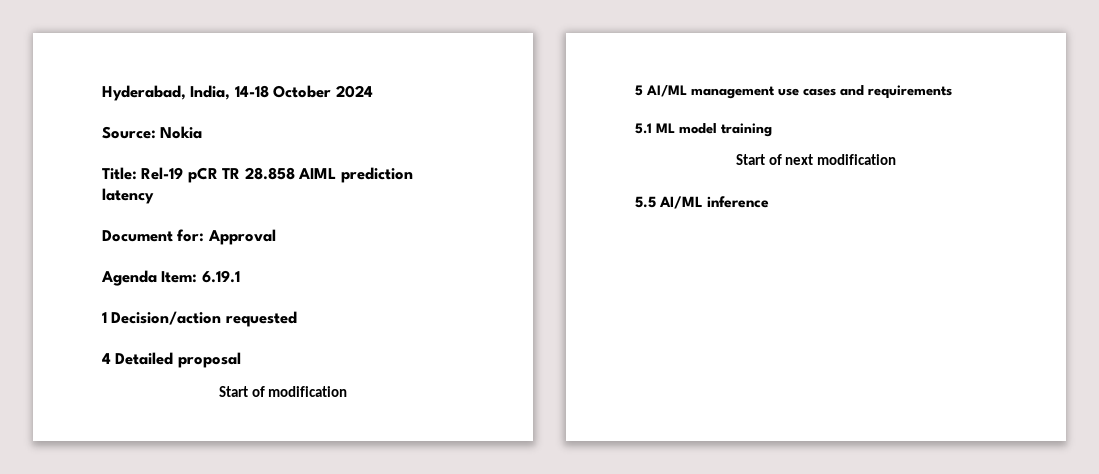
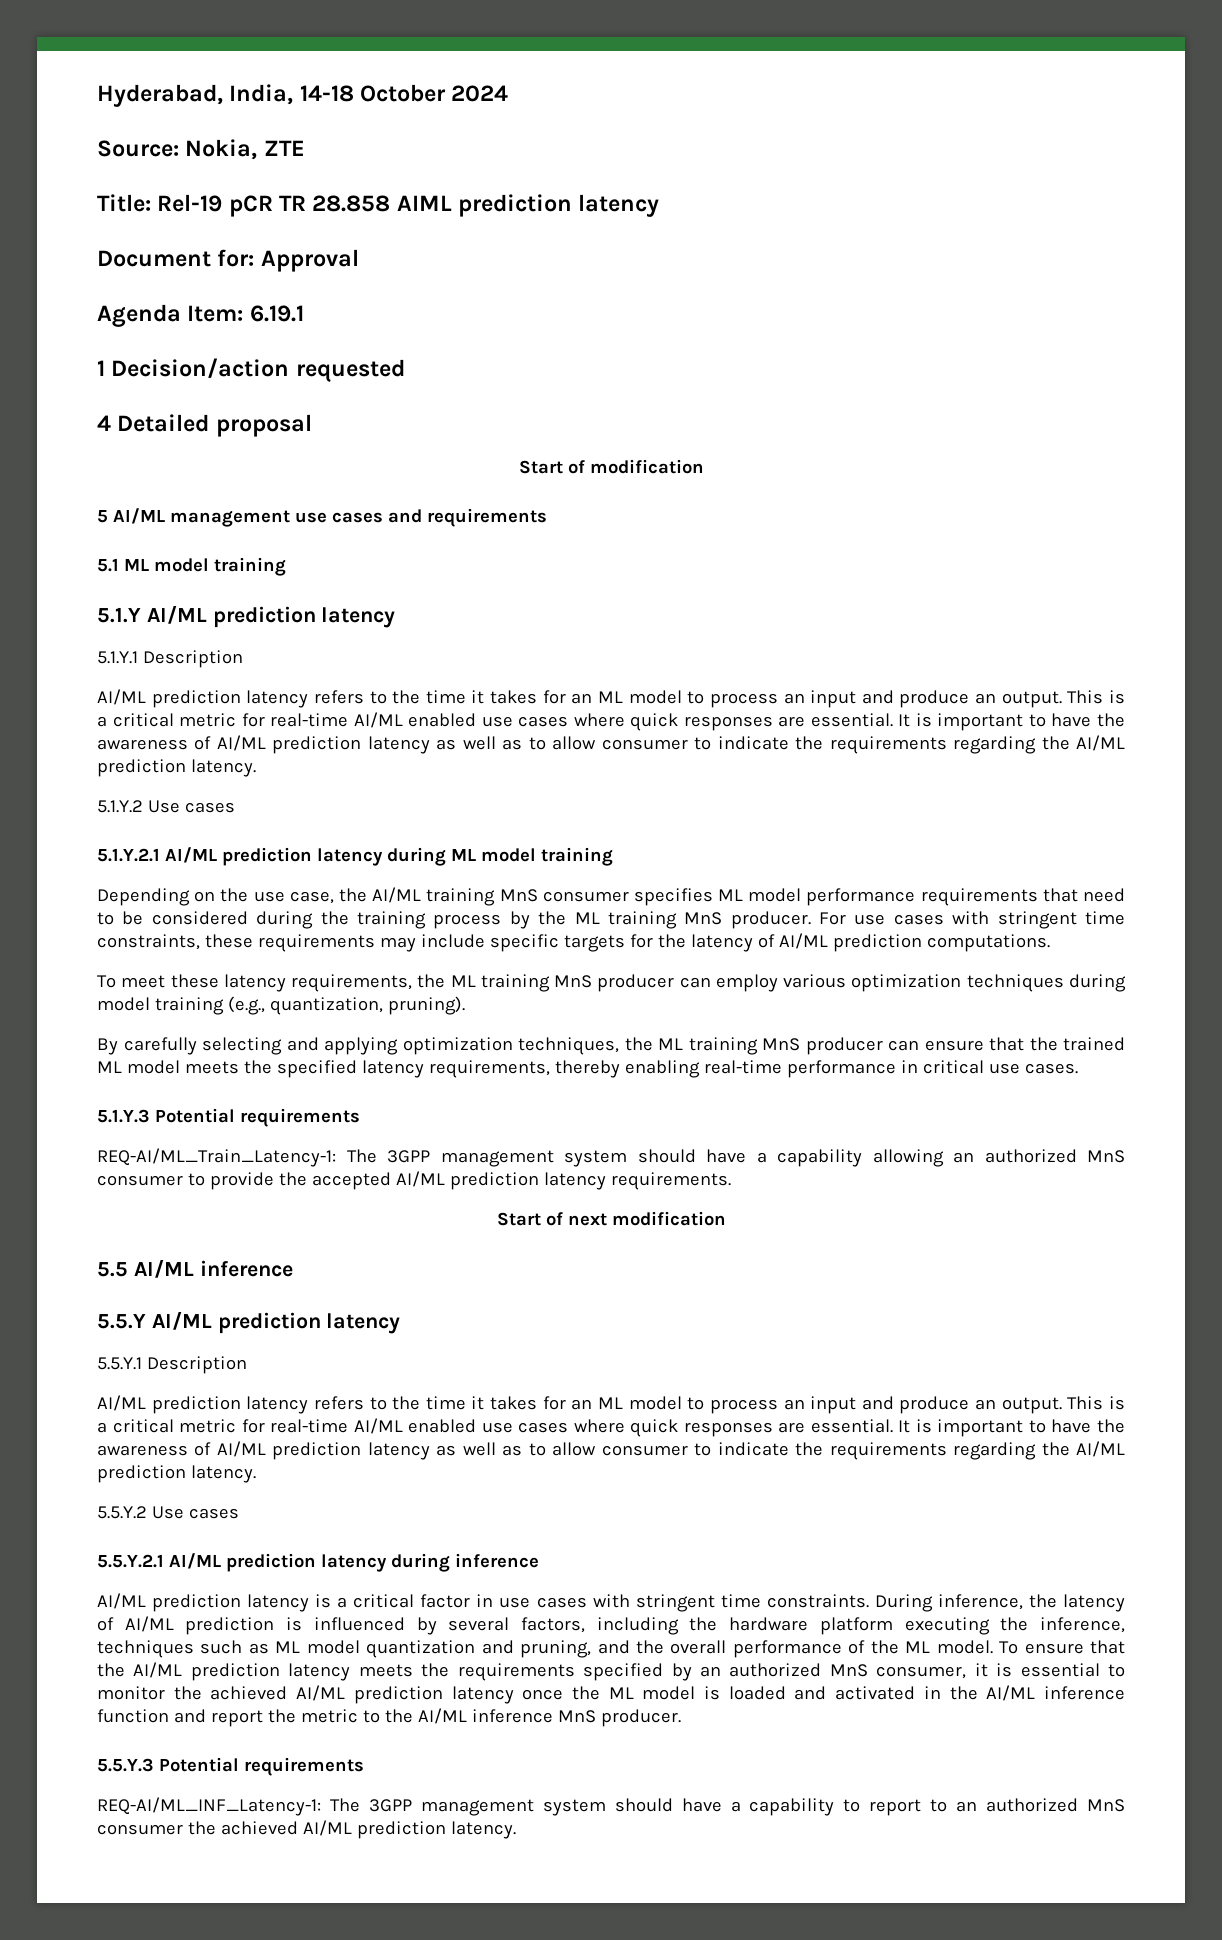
- Source: Nokia
+ Source: Nokia, ZTE
+ 5.1.Y AI/ML prediction latency
+ 5.1.Y.1 Description
+ AI/ML prediction latency refers to the time it takes for an ML model to process an input and produce an output. This is a critical metric for real-time AI/ML enabled use cases where quick responses are essential. It is important to have the awareness of AI/ML prediction latency as well as to allow consumer to indicate the requirements regarding the AI/ML prediction latency.
+ 5.1.Y.2 Use cases
+ 5.1.Y.2.1 AI/ML prediction latency during ML model training
+ Depending on the use case, the AI/ML training MnS consumer specifies ML model performance requirements that need to be considered during the training process by the ML training MnS producer. For use cases with stringent time constraints, these requirements may include specific targets for the latency of AI/ML prediction computations.
+ To meet these latency requirements, the ML training MnS producer can employ various optimization techniques during model training (e.g., quantization, pruning).
+ By carefully selecting and applying optimization techniques, the ML training MnS producer can ensure that the trained ML model meets the specified latency requirements, thereby enabling real-time performance in critical use cases.
+ 5.1.Y.3 Potential requirements
+ REQ-AI/ML_Train_Latency-1: The 3GPP management system should have a capability allowing an authorized MnS consumer to provide the accepted AI/ML prediction latency requirements.
+ 5.5.Y AI/ML prediction latency
+ 5.5.Y.1 Description
+ AI/ML prediction latency refers to the time it takes for an ML model to process an input and produce an output. This is a critical metric for real-time AI/ML enabled use cases where quick responses are essential. It is important to have the awareness of AI/ML prediction latency as well as to allow consumer to indicate the requirements regarding the AI/ML prediction latency.
+ 5.5.Y.2 Use cases
+ 5.5.Y.2.1 AI/ML prediction latency during inference
+ AI/ML prediction latency is a critical factor in use cases with stringent time constraints. During inference, the latency of AI/ML prediction is influenced by several factors, including the hardware platform executing the inference, techniques such as ML model quantization and pruning, and the overall performance of the ML model. To ensure that the AI/ML prediction latency meets the requirements specified by an authorized MnS consumer, it is essential to monitor the achieved AI/ML prediction latency once the ML model is loaded and activated in the AI/ML inference function and report the metric to the AI/ML inference MnS producer.
+ 5.5.Y.3 Potential requirements
+ REQ-AI/ML_INF_Latency-1: The 3GPP management system should have a capability to report to an authorized MnS consumer the achieved AI/ML prediction latency.

